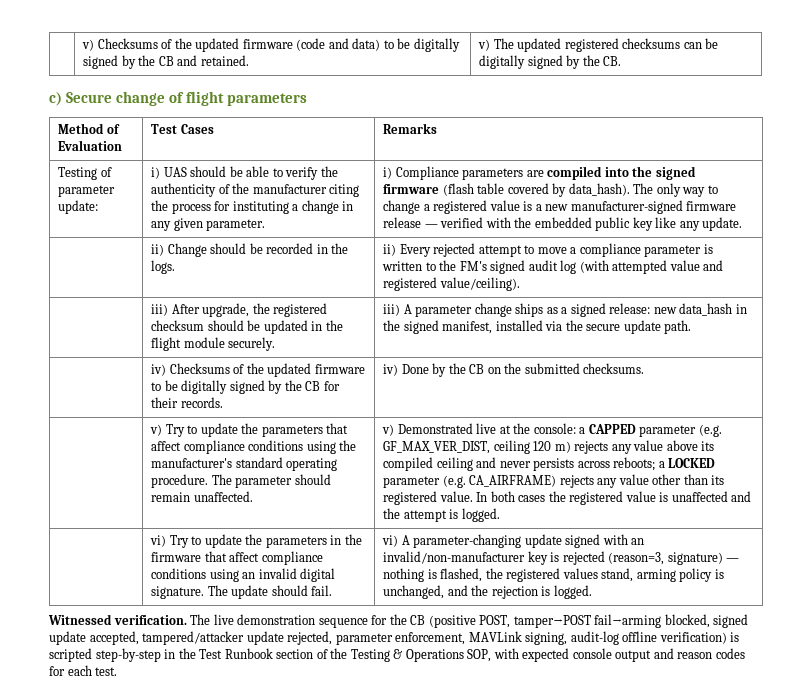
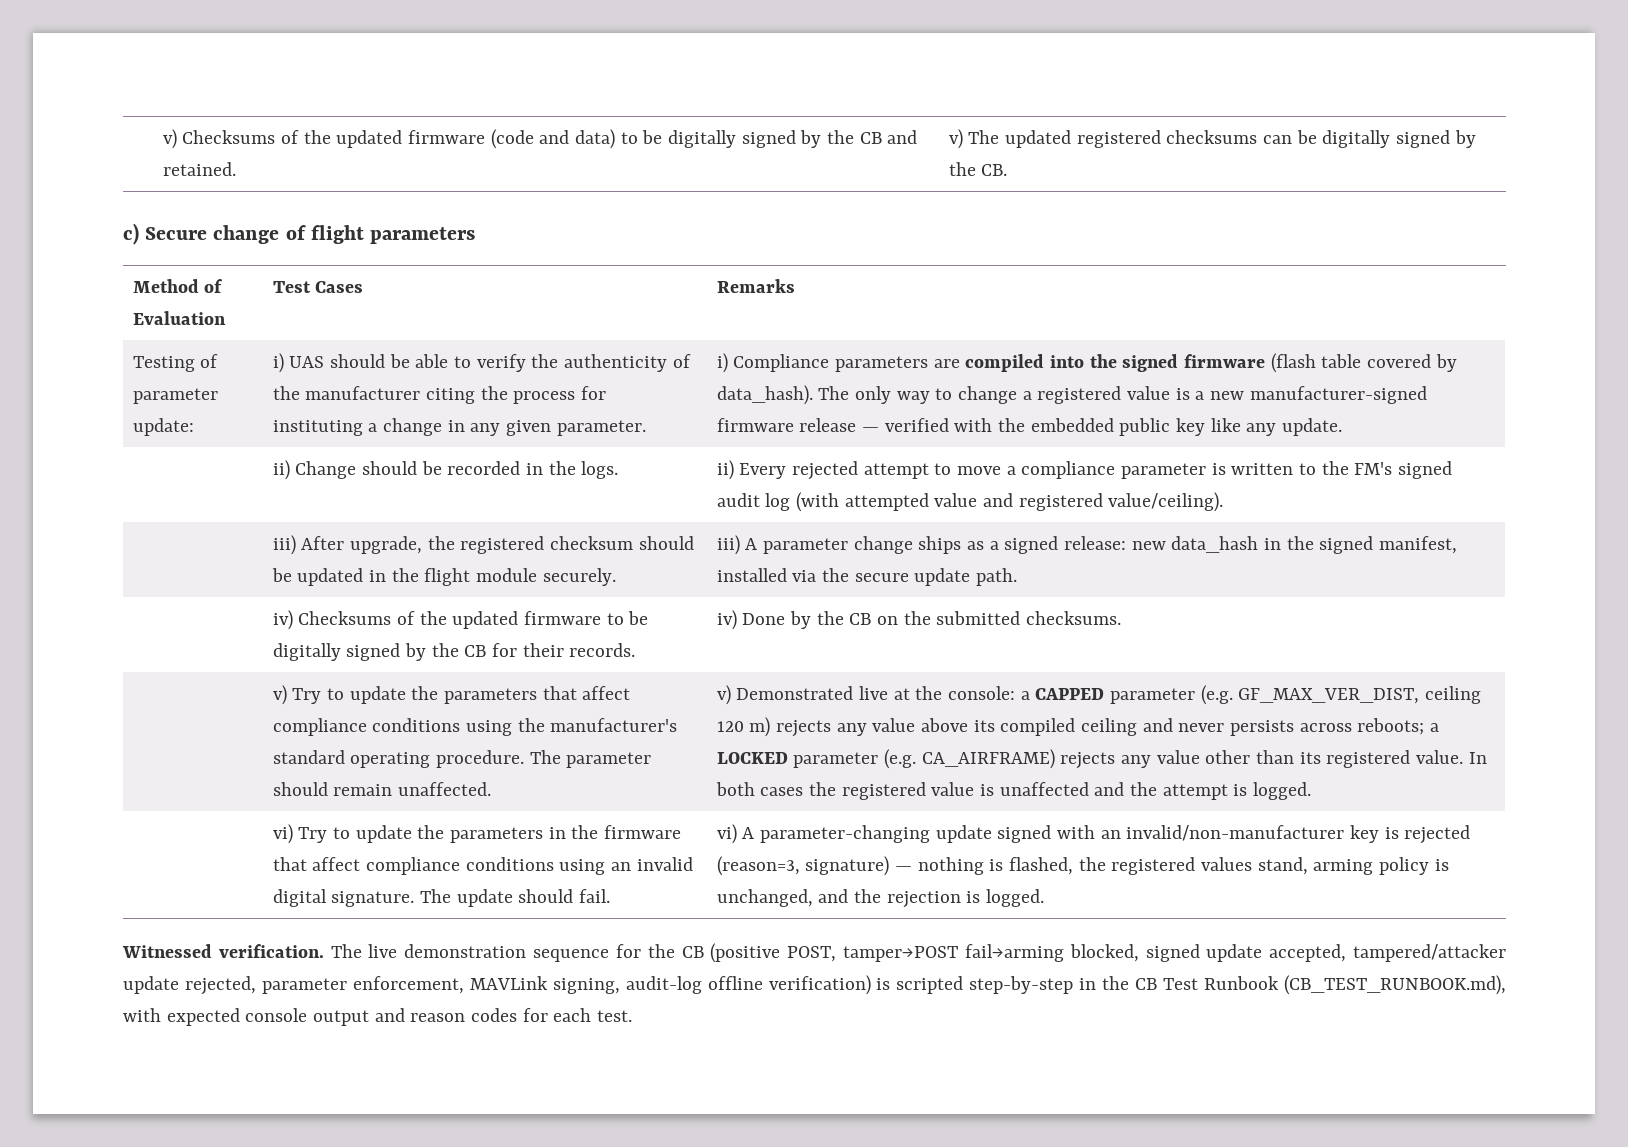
- The live demonstration sequence for the CB (positive POST, tamper→POST fail→arming blocked, signed update accepted, tampered/attacker update rejected, parameter enforcement, MAVLink signing, audit-log offline verification) is scripted step-by-step in the Test Runbook section of the Testing & Operations SOP, with expected console output and reason codes for each test.
+ The live demonstration sequence for the CB (positive POST, tamper→POST fail→arming blocked, signed update accepted, tampered/attacker update rejected, parameter enforcement, MAVLink signing, audit-log offline verification) is scripted step-by-step in the CB Test Runbook (CB_TEST_RUNBOOK.md), with expected console output and reason codes for each test.

